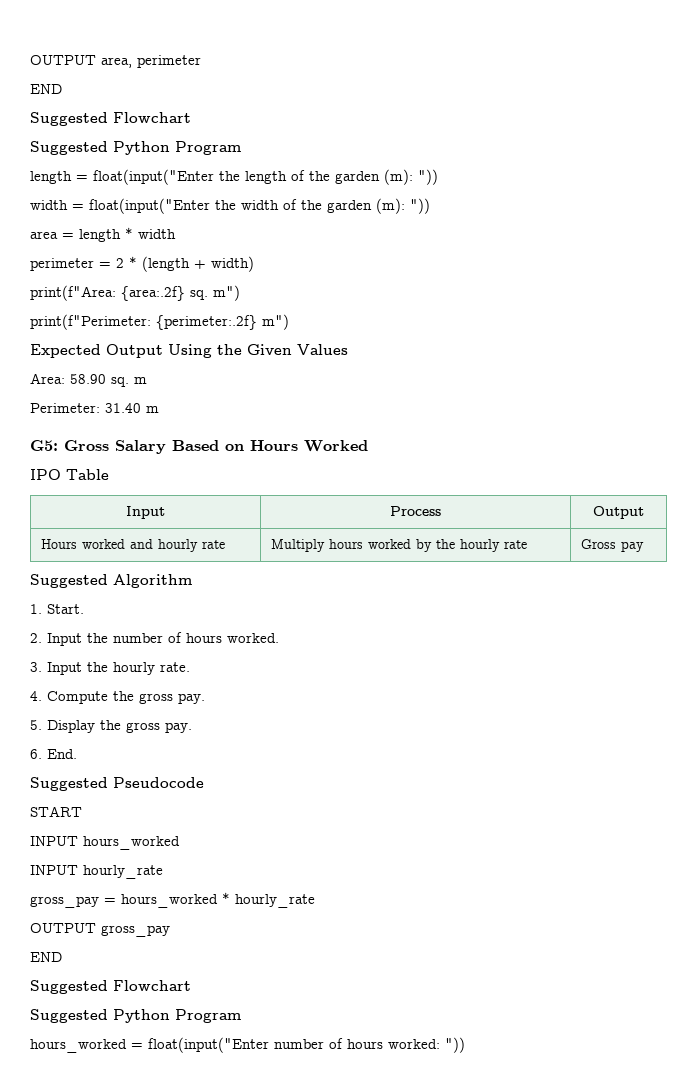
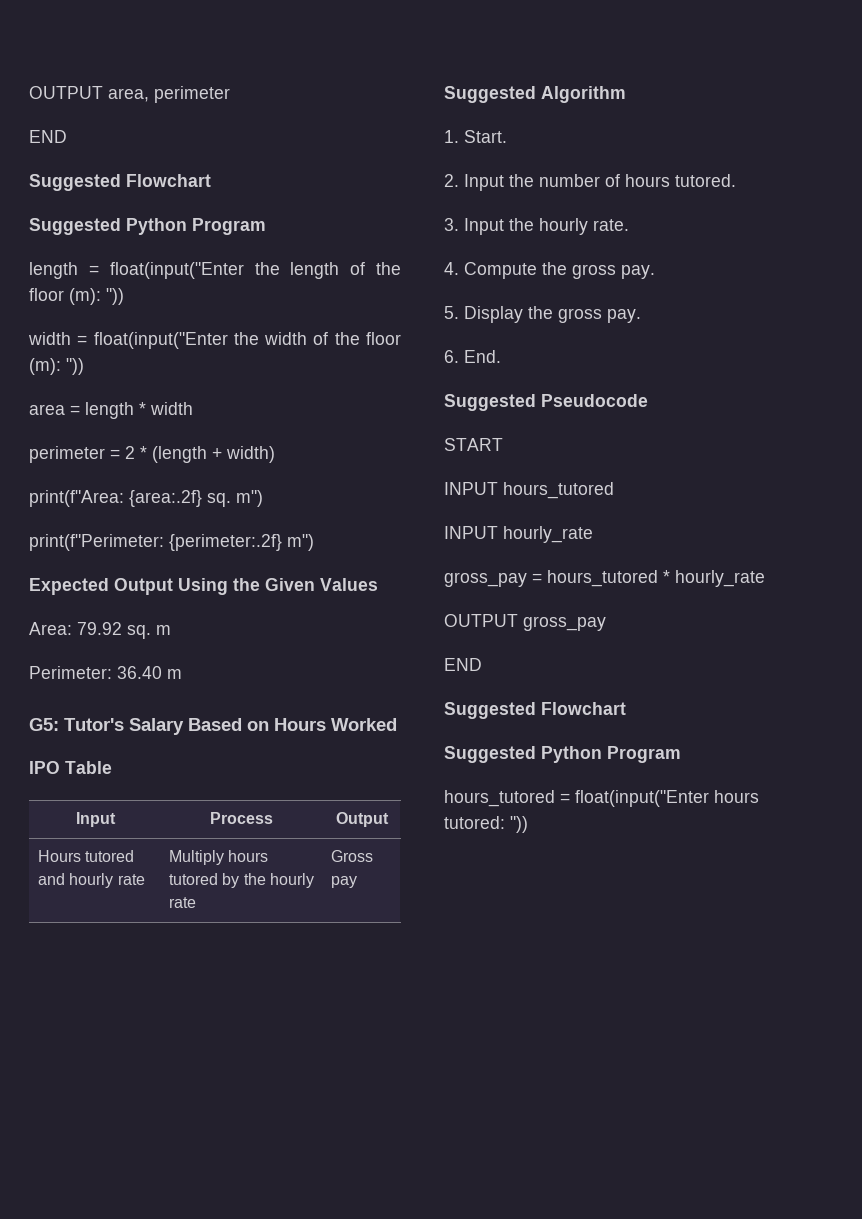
- length = float(input("Enter the length of the garden (m): "))
+ length = float(input("Enter the length of the floor (m): "))
- width = float(input("Enter the width of the garden (m): "))
+ width = float(input("Enter the width of the floor (m): "))
- Area: 58.90 sq. m
+ Area: 79.92 sq. m
- Perimeter: 31.40 m
+ Perimeter: 36.40 m
- G5: Gross Salary Based on Hours Worked
+ G5: Tutor's Salary Based on Hours Worked
- Hours worked and hourly rate | Multiply hours worked by the hourly rate | Gross pay
+ Hours tutored and hourly rate | Multiply hours tutored by the hourly rate | Gross pay
- 2. Input the number of hours worked.
+ 2. Input the number of hours tutored.
- INPUT hours_worked
+ INPUT hours_tutored
- gross_pay = hours_worked * hourly_rate
+ gross_pay = hours_tutored * hourly_rate
- hours_worked = float(input("Enter number of hours worked: "))
+ hours_tutored = float(input("Enter hours tutored: "))

